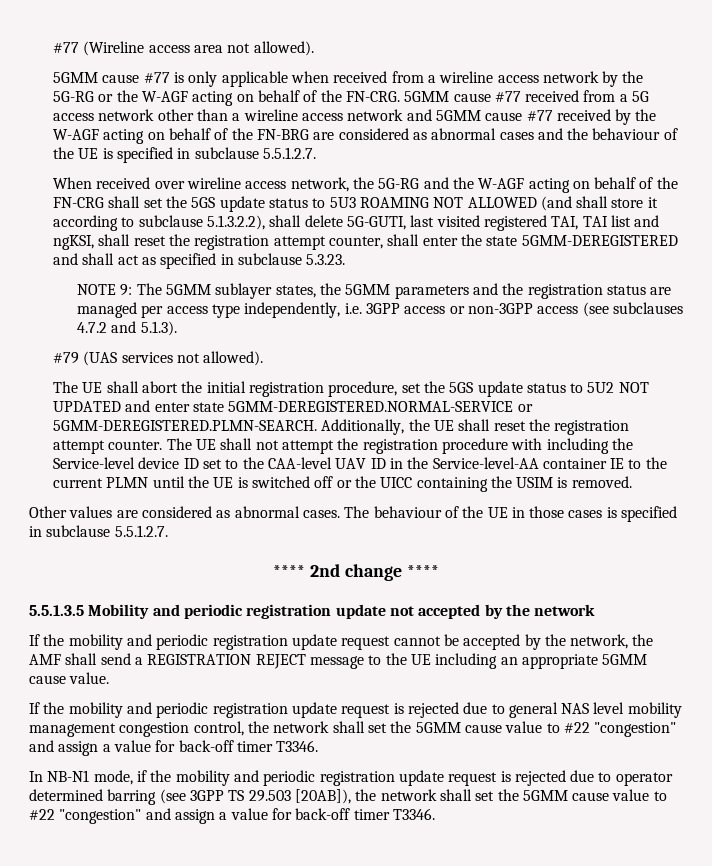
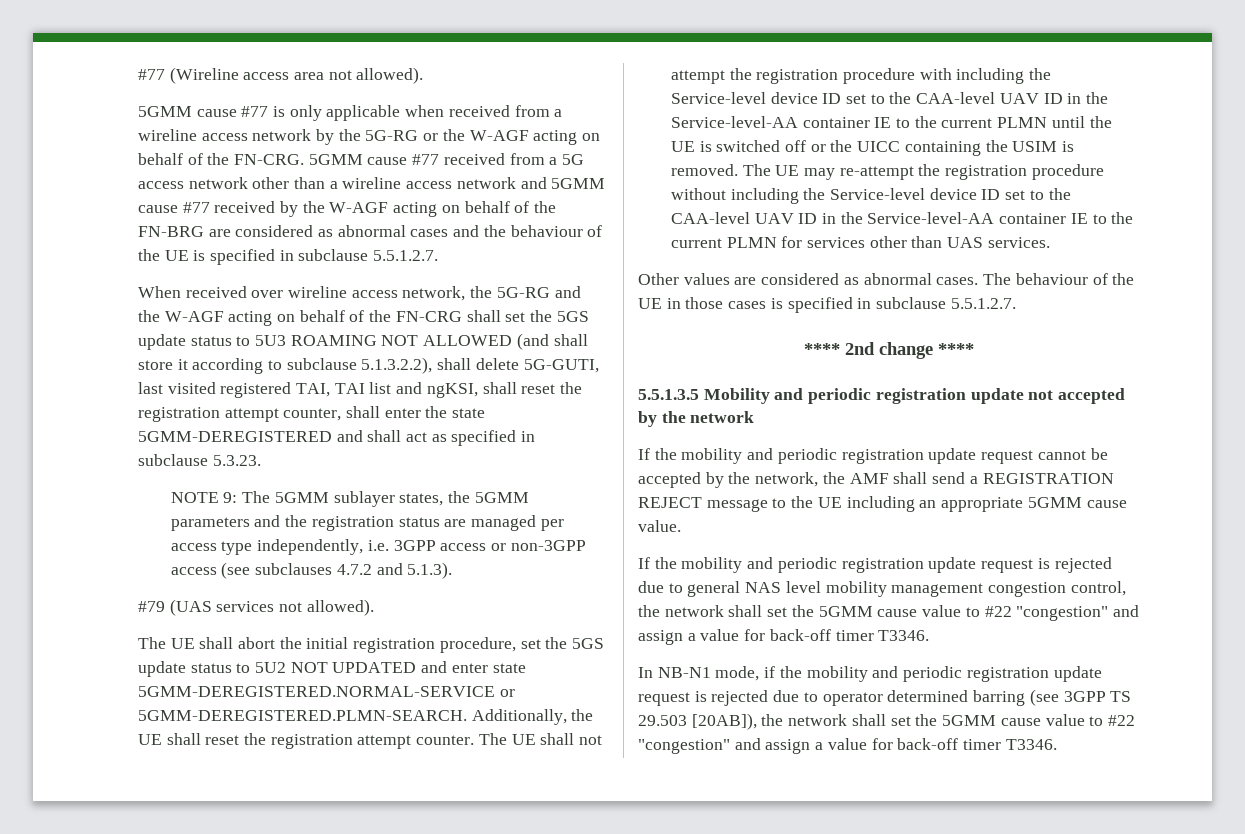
+ The UE may re-attempt the registration procedure without including the Service-level device ID set to the CAA-level UAV ID in the Service-level-AA container IE to the current PLMN for services other than UAS services.

